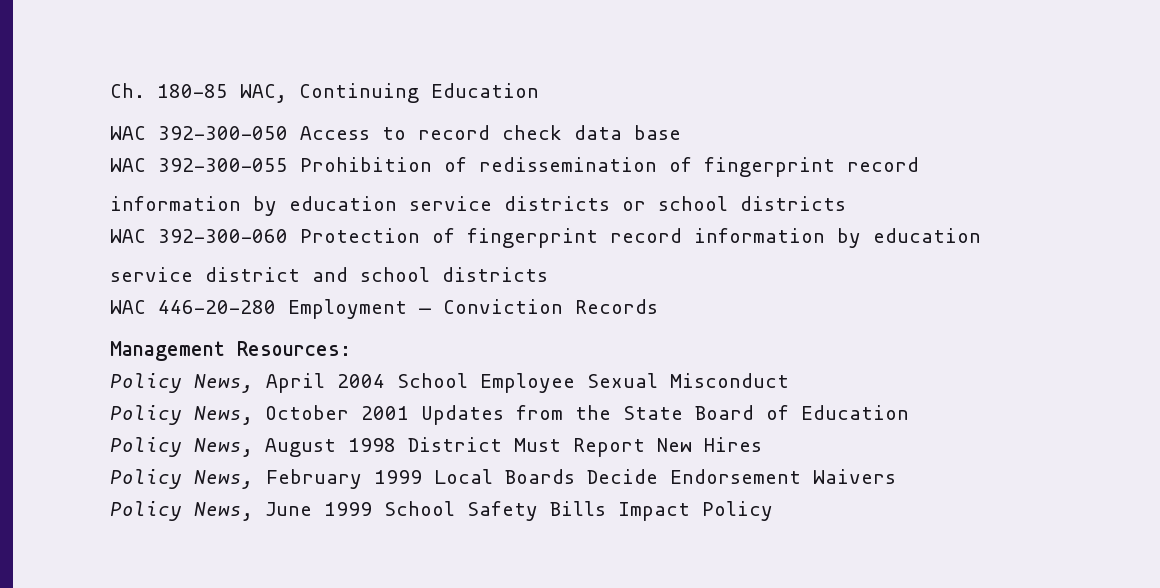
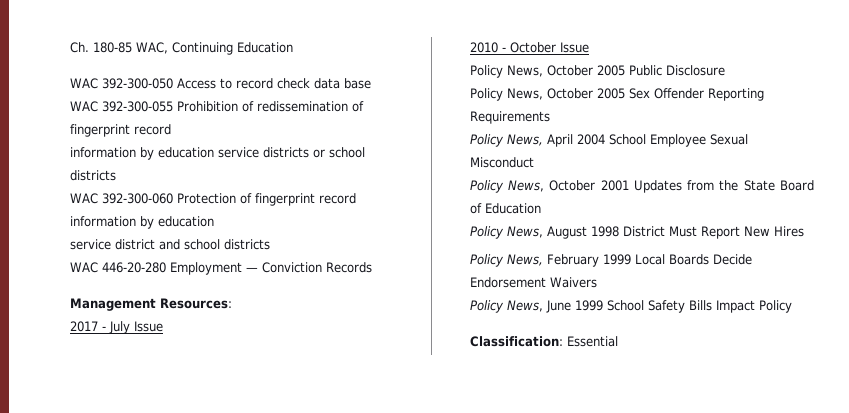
+ 2017 - July Issue
+ 2010 - October Issue
+ Policy News, October 2005 Public Disclosure
+ Policy News, October 2005 Sex Offender Reporting Requirements
+ Classification: Essential

